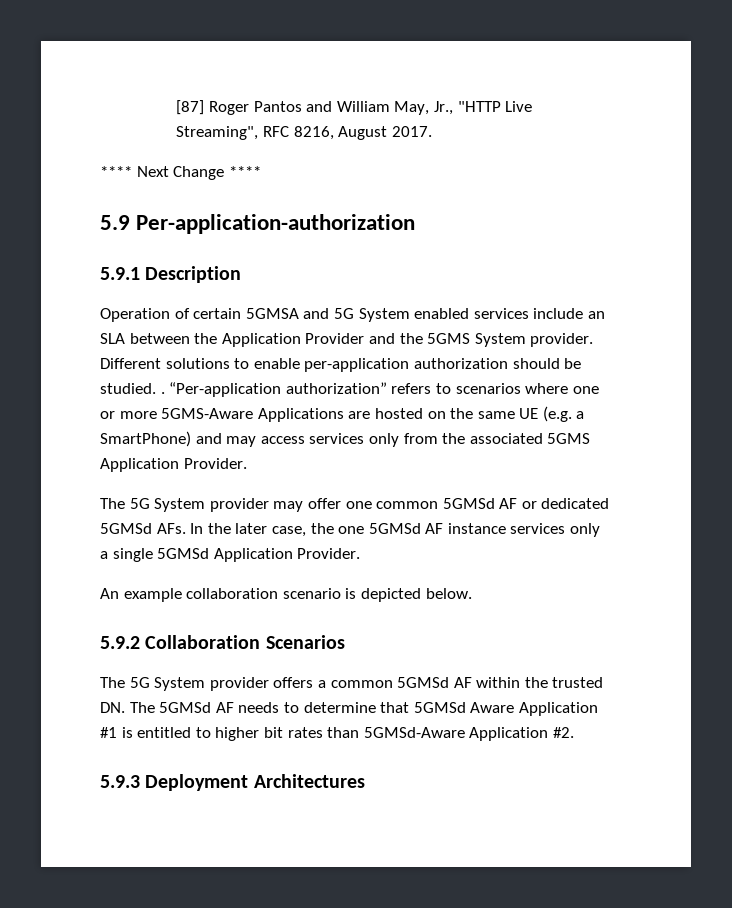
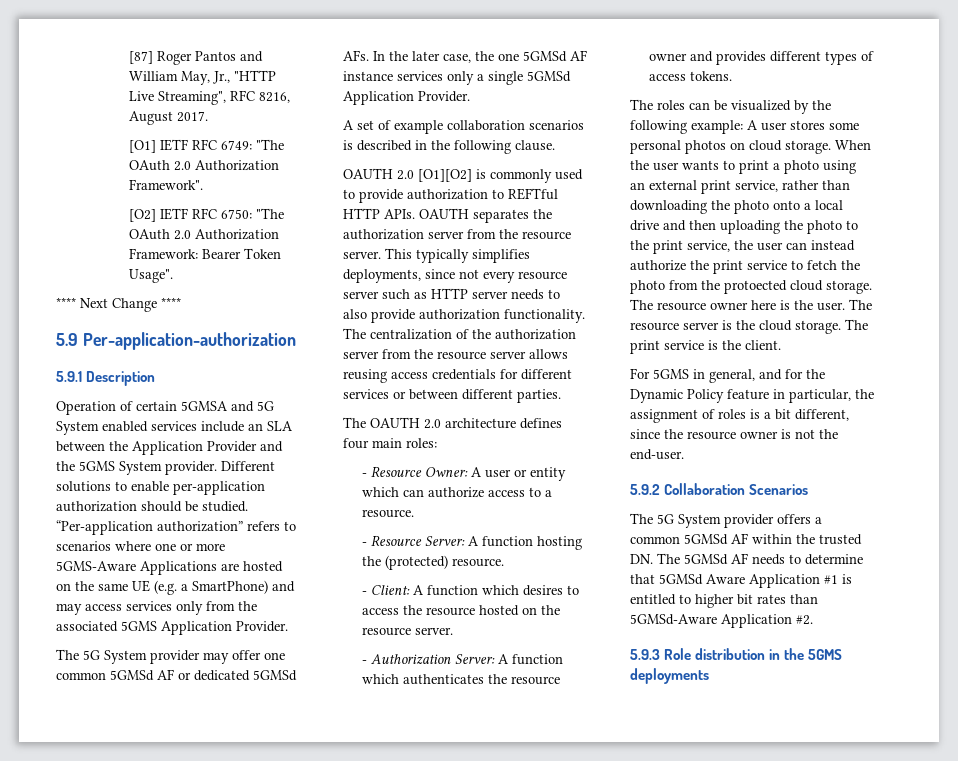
+ [O1] IETF RFC 6749: "The OAuth 2.0 Authorization Framework".
+ [O2] IETF RFC 6750: "The OAuth 2.0 Authorization Framework: Bearer Token Usage".
- Different solutions to enable per-application authorization should be studied. .
+ Different solutions to enable per-application authorization should be studied.
- An example collaboration scenario is depicted below.
+ A set of example collaboration scenarios is described in the following clause.
+ OAUTH 2.0 [O1][O2] is commonly used to provide authorization to REFTful HTTP APIs. OAUTH separates the authorization server from the resource server. This typically simplifies deployments, since not every resource server such as HTTP server needs to also provide authorization functionality. The centralization of the authorization server from the resource server allows reusing access credentials for different services or between different parties.
+ The OAUTH 2.0 architecture defines four main roles:
+ - Resource Owner: A user or entity which can authorize access to a resource.
+ - Resource Server: A function hosting the (protected) resource.
+ - Client: A function which desires to access the resource hosted on the resource server.
+ - Authorization Server: A function which authenticates the resource owner and provides different types of access tokens.
+ The roles can be visualized by the following example: A user stores some personal photos on cloud storage. When the user wants to print a photo using an external print service, rather than downloading the photo onto a local drive and then uploading the photo to the print service, the user can instead authorize the print service to fetch the photo from the protoected cloud storage. The resource owner here is the user. The resource server is the cloud storage. The print service is the client.
+ For 5GMS in general, and for the Dynamic Policy feature in particular, the assignment of roles is a bit different, since the resource owner is not the end-user.
- 5.9.3 Deployment Architectures
+ 5.9.3 Role distribution in the 5GMS deployments

